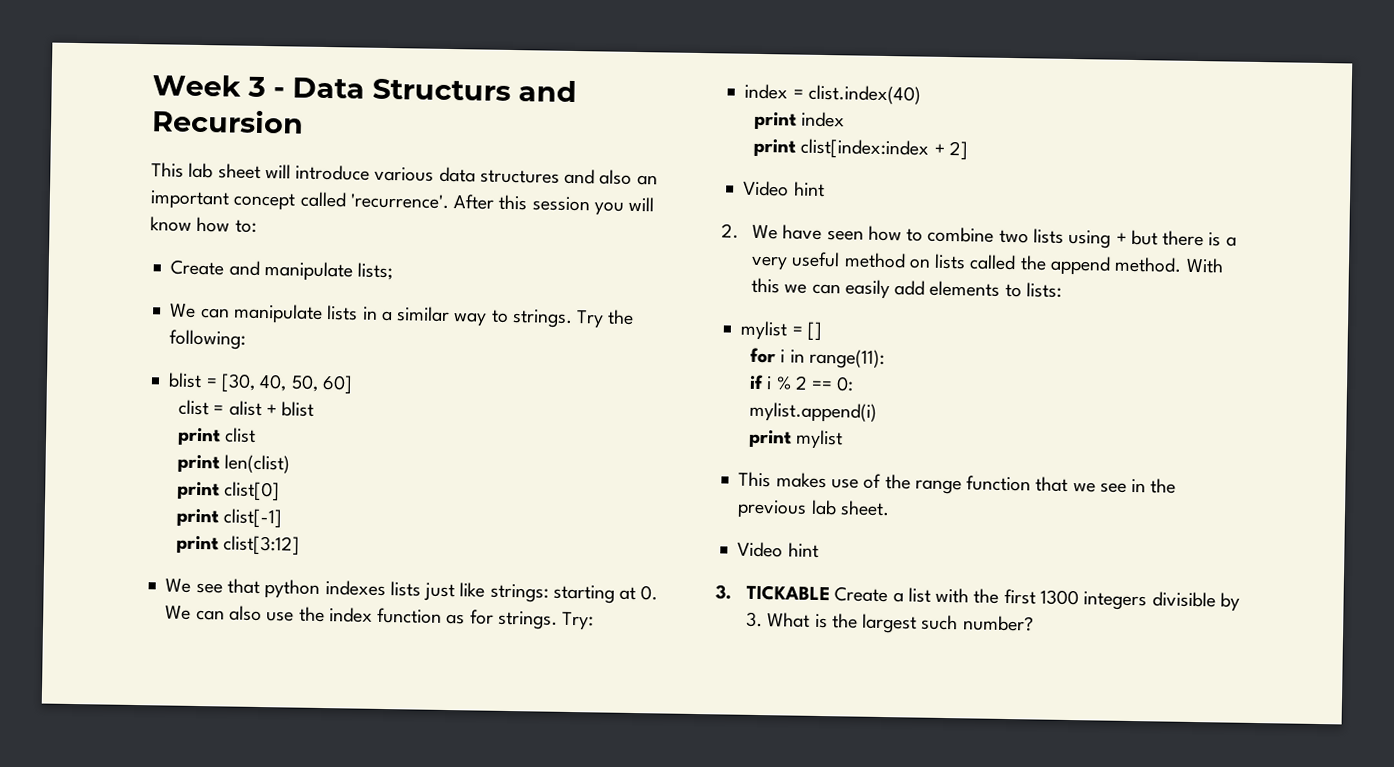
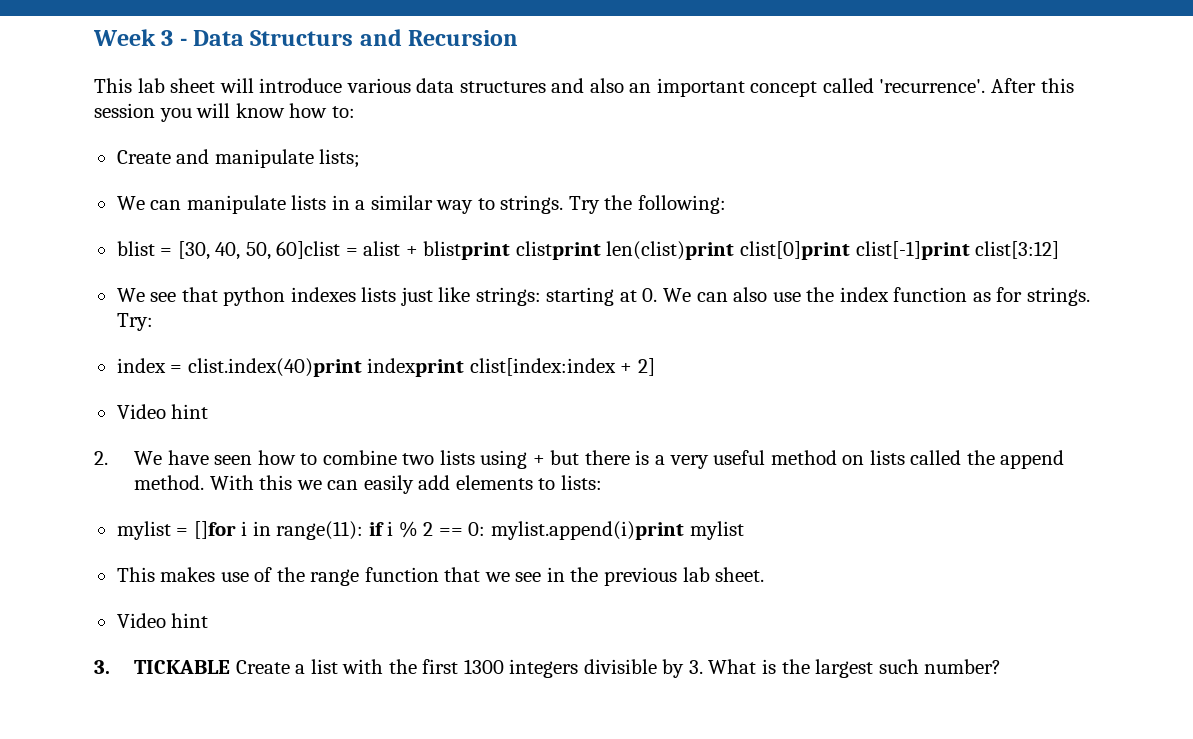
- blist = [30, 40, 50, 60]
- clist = alist + blist
- print clist
- print len(clist)
- print clist[0]
- print clist[-1]
- print clist[3:12]
+ blist = [30, 40, 50, 60]clist = alist + blistprint clistprint len(clist)print clist[0]print clist[-1]print clist[3:12]
- index = clist.index(40)
- print index
- print clist[index:index + 2]
+ index = clist.index(40)print indexprint clist[index:index + 2]
- mylist = []
- for i in range(11):
- if i % 2 == 0:
- mylist.append(i)
- print mylist
+ mylist = []for i in range(11): if i % 2 == 0: mylist.append(i)print mylist

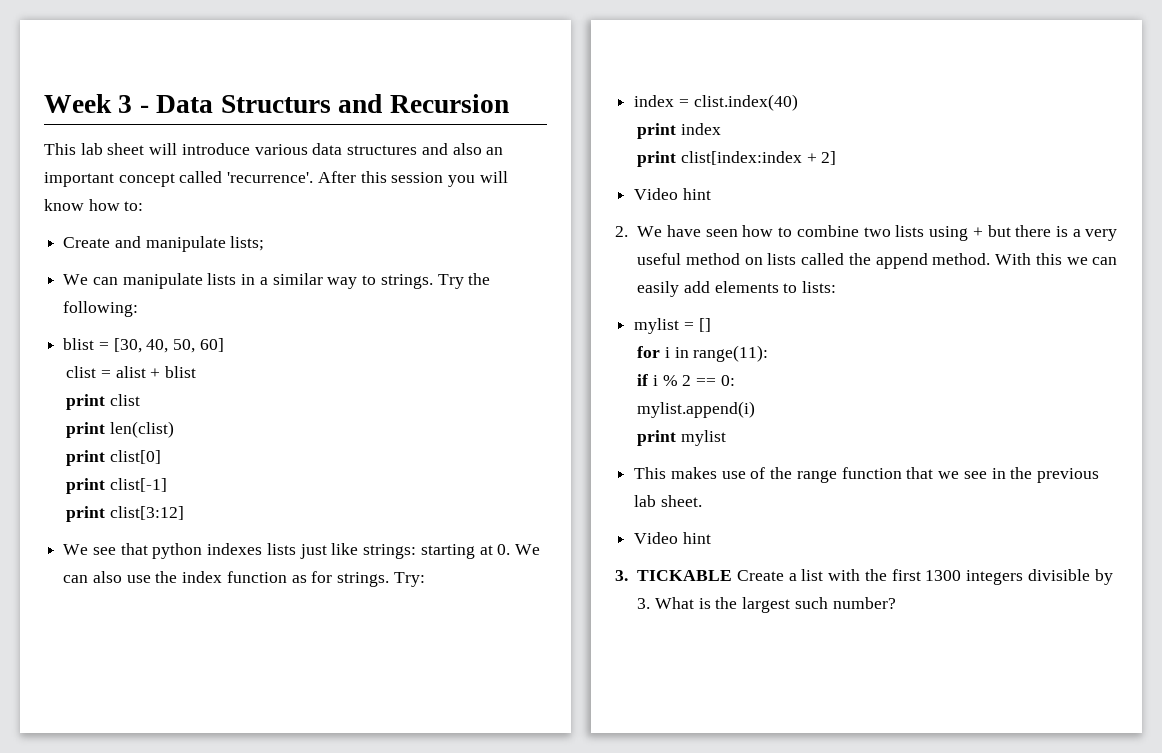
- blist = [30, 40, 50, 60]clist = alist + blistprint clistprint len(clist)print clist[0]print clist[-1]print clist[3:12]
+ blist = [30, 40, 50, 60]
+ clist = alist + blist
+ print clist
+ print len(clist)
+ print clist[0]
+ print clist[-1]
+ print clist[3:12]
- index = clist.index(40)print indexprint clist[index:index + 2]
+ index = clist.index(40)
+ print index
+ print clist[index:index + 2]
- mylist = []for i in range(11): if i % 2 == 0: mylist.append(i)print mylist
+ mylist = []
+ for i in range(11):
+ if i % 2 == 0:
+ mylist.append(i)
+ print mylist

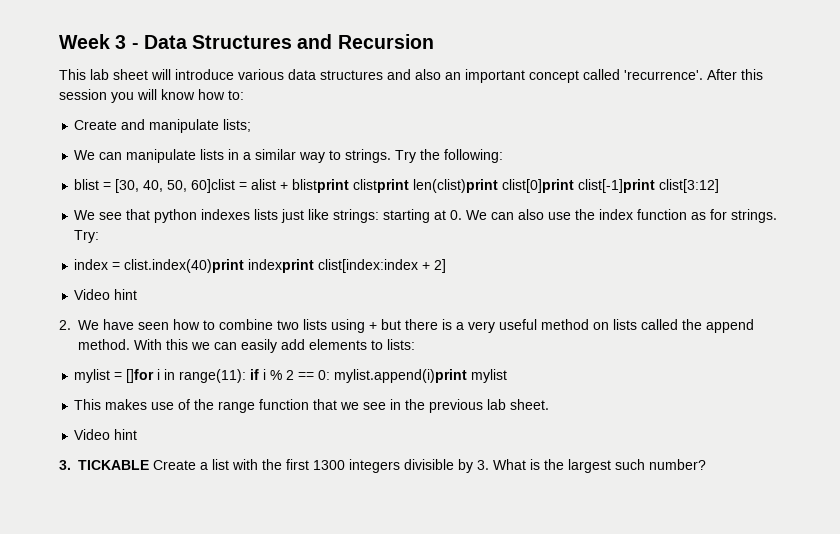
- Week 3 - Data Structurs and Recursion
+ Week 3 - Data Structures and Recursion
- blist = [30, 40, 50, 60]
- clist = alist + blist
- print clist
- print len(clist)
- print clist[0]
- print clist[-1]
- print clist[3:12]
+ blist = [30, 40, 50, 60]clist = alist + blistprint clistprint len(clist)print clist[0]print clist[-1]print clist[3:12]
- index = clist.index(40)
- print index
- print clist[index:index + 2]
+ index = clist.index(40)print indexprint clist[index:index + 2]
- mylist = []
- for i in range(11):
- if i % 2 == 0:
- mylist.append(i)
- print mylist
+ mylist = []for i in range(11): if i % 2 == 0: mylist.append(i)print mylist

